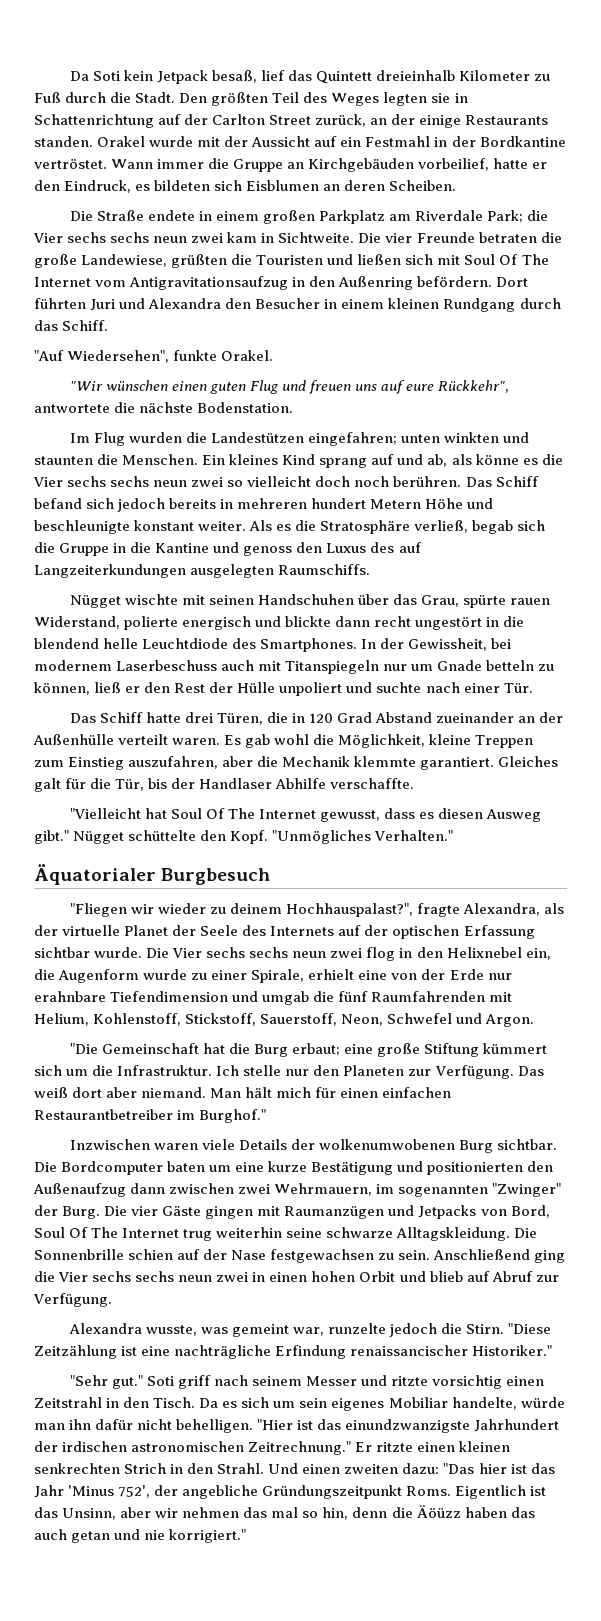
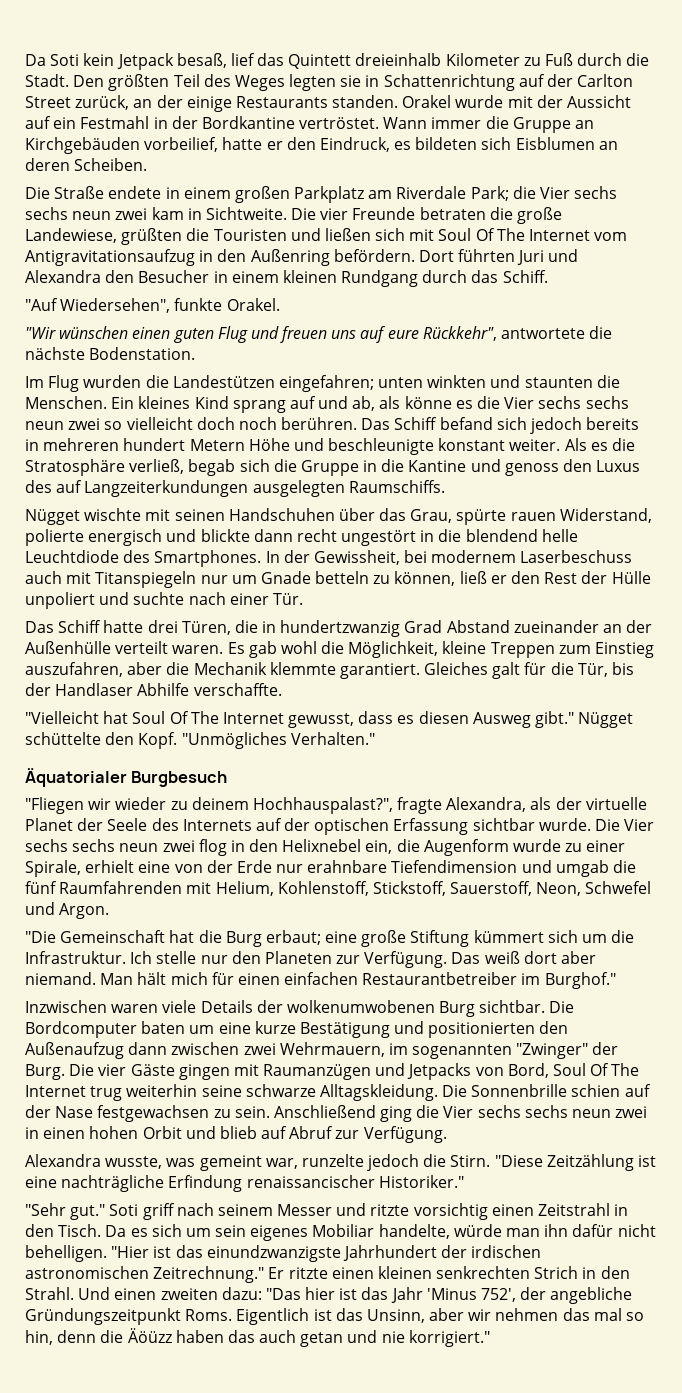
- Das Schiff hatte drei Türen, die in 120 Grad Abstand zueinander an der Außenhülle verteilt waren.
+ Das Schiff hatte drei Türen, die in hundertzwanzig Grad Abstand zueinander an der Außenhülle verteilt waren.

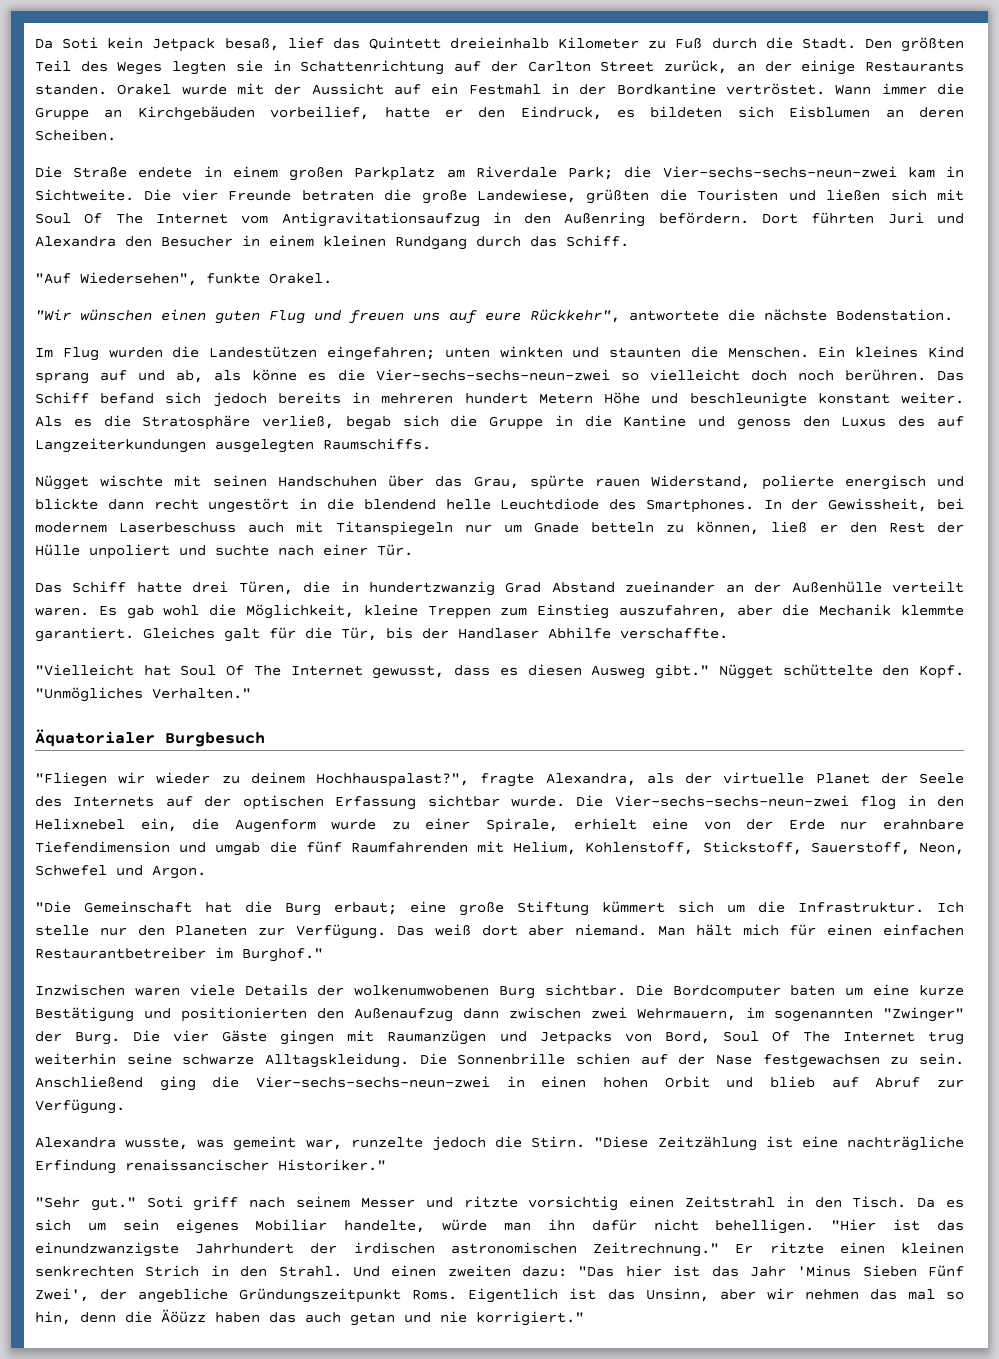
- Die Straße endete in einem großen Parkplatz am Riverdale Park; die Vier sechs sechs neun zwei kam in Sichtweite.
+ Die Straße endete in einem großen Parkplatz am Riverdale Park; die Vier-sechs-sechs-neun-zwei kam in Sichtweite.
- Ein kleines Kind sprang auf und ab, als könne es die Vier sechs sechs neun zwei so vielleicht doch noch berühren.
+ Ein kleines Kind sprang auf und ab, als könne es die Vier-sechs-sechs-neun-zwei so vielleicht doch noch berühren.
- Die Vier sechs sechs neun zwei flog in den Helixnebel ein, die Augenform wurde zu einer Spirale, erhielt eine von der Erde nur erahnbare Tiefendimension und umgab die fünf Raumfahrenden mit Helium, Kohlenstoff, Stickstoff, Sauerstoff, Neon, Schwefel und Argon.
+ Die Vier-sechs-sechs-neun-zwei flog in den Helixnebel ein, die Augenform wurde zu einer Spirale, erhielt eine von der Erde nur erahnbare Tiefendimension und umgab die fünf Raumfahrenden mit Helium, Kohlenstoff, Stickstoff, Sauerstoff, Neon, Schwefel und Argon.
- Anschließend ging die Vier sechs sechs neun zwei in einen hohen Orbit und blieb auf Abruf zur Verfügung.
+ Anschließend ging die Vier-sechs-sechs-neun-zwei in einen hohen Orbit und blieb auf Abruf zur Verfügung.
- Und einen zweiten dazu: "Das hier ist das Jahr 'Minus 752', der angebliche Gründungszeitpunkt Roms.
+ Und einen zweiten dazu: "Das hier ist das Jahr 'Minus Sieben Fünf Zwei', der angebliche Gründungszeitpunkt Roms.

